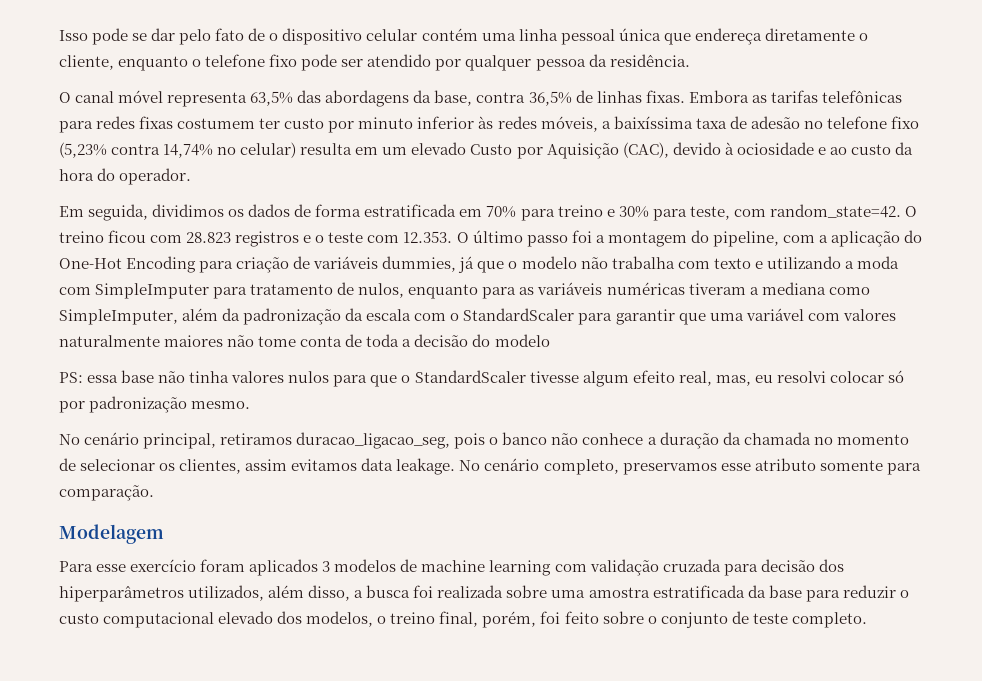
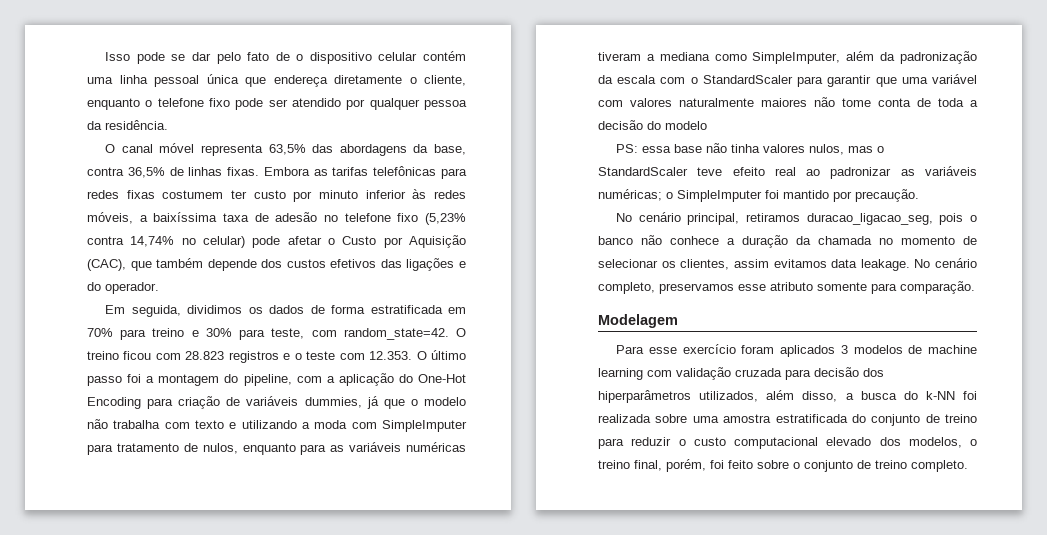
- Embora as tarifas telefônicas para redes fixas costumem ter custo por minuto inferior às redes móveis, a baixíssima taxa de adesão no telefone fixo (5,23% contra 14,74% no celular) resulta em um elevado Custo por Aquisição (CAC), devido à ociosidade e ao custo da hora do operador.
+ Embora as tarifas telefônicas para redes fixas costumem ter custo por minuto inferior às redes móveis, a baixíssima taxa de adesão no telefone fixo (5,23% contra 14,74% no celular) pode afetar o Custo por Aquisição (CAC), que também depende dos custos efetivos das ligações e do operador.
- PS: essa base não tinha valores nulos para que o StandardScaler tivesse algum efeito real, mas, eu resolvi colocar só por padronização mesmo.
+ PS: essa base não tinha valores nulos, mas o StandardScaler teve efeito real ao padronizar as variáveis numéricas; o SimpleImputer foi mantido por precaução.
- Para esse exercício foram aplicados 3 modelos de machine learning com validação cruzada para decisão dos hiperparâmetros utilizados, além disso, a busca foi realizada sobre uma amostra estratificada da base para reduzir o custo computacional elevado dos modelos, o treino final, porém, foi feito sobre o conjunto de teste completo.
+ Para esse exercício foram aplicados 3 modelos de machine learning com validação cruzada para decisão dos hiperparâmetros utilizados, além disso, a busca do k-NN foi realizada sobre uma amostra estratificada do conjunto de treino para reduzir o custo computacional elevado dos modelos, o treino final, porém, foi feito sobre o conjunto de treino completo.

